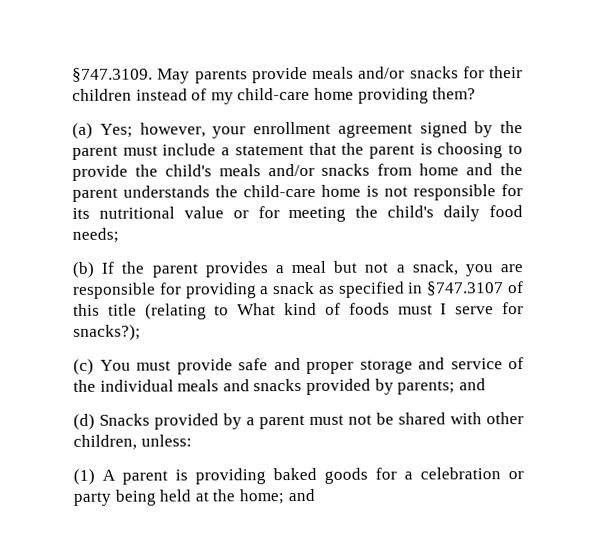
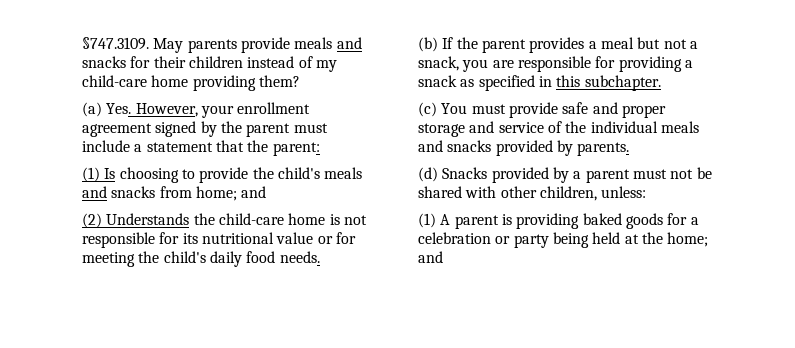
- §747.3109. May parents provide meals and/or snacks for their children instead of my child-care home providing them?
+ §747.3109. May parents provide meals and snacks for their children instead of my child-care home providing them?
- (a) Yes; however, your enrollment agreement signed by the parent must include a statement that the parent is choosing to provide the child's meals and/or snacks from home and the parent understands the child-care home is not responsible for its nutritional value or for meeting the child's daily food needs;
+ (a) Yes. However, your enrollment agreement signed by the parent must include a statement that the parent:
+ (1) Is choosing to provide the child's meals and snacks from home; and
+ (2) Understands the child-care home is not responsible for its nutritional value or for meeting the child's daily food needs.
- (b) If the parent provides a meal but not a snack, you are responsible for providing a snack as specified in §747.3107 of this title (relating to What kind of foods must I serve for snacks?);
+ (b) If the parent provides a meal but not a snack, you are responsible for providing a snack as specified in this subchapter.
- (c) You must provide safe and proper storage and service of the individual meals and snacks provided by parents; and
+ (c) You must provide safe and proper storage and service of the individual meals and snacks provided by parents.

